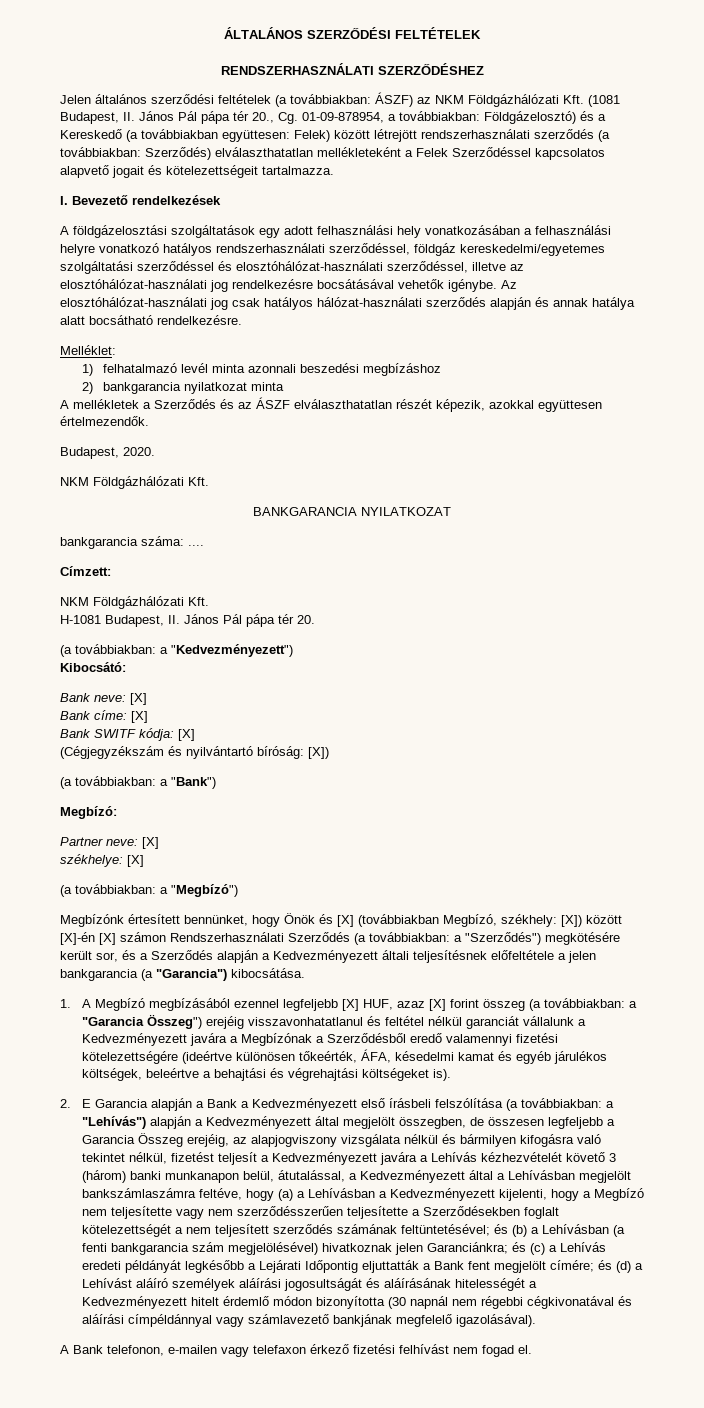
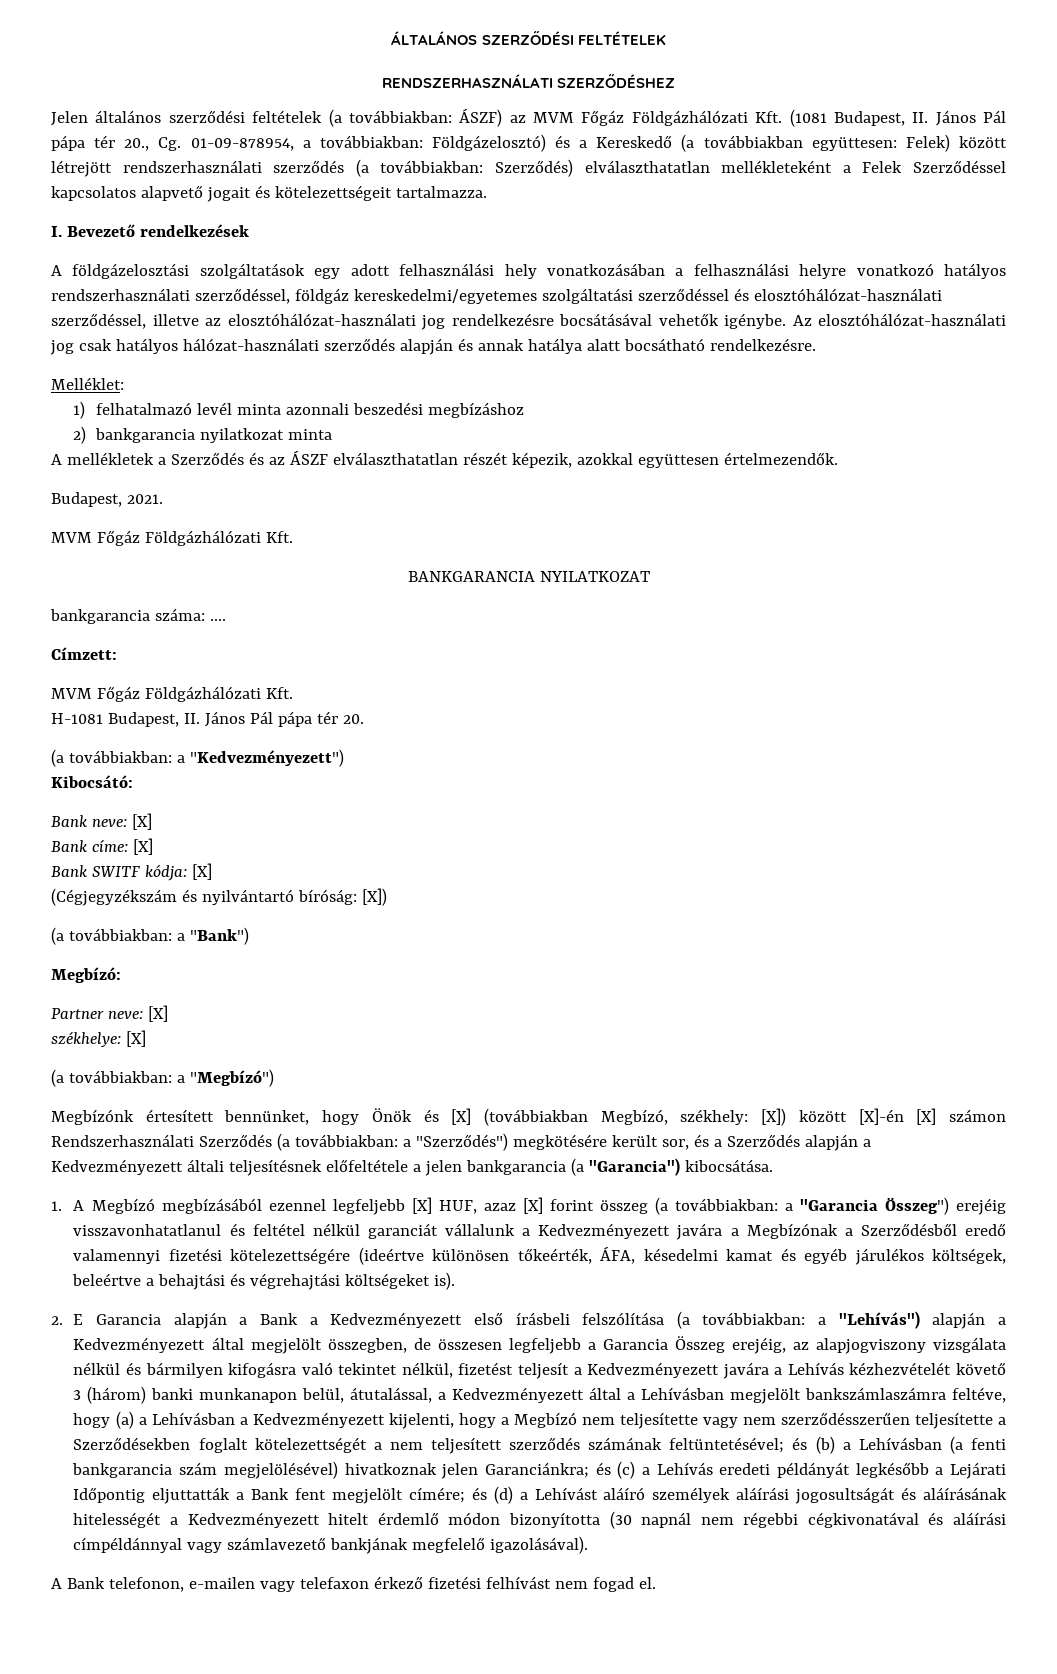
- Jelen általános szerződési feltételek (a továbbiakban: ÁSZF) az NKM Földgázhálózati Kft. (1081 Budapest, II. János Pál pápa tér 20., Cg. 01-09-878954, a továbbiakban: Földgázelosztó) és a Kereskedő (a továbbiakban együttesen: Felek) között létrejött rendszerhasználati szerződés (a továbbiakban: Szerződés) elválaszthatatlan mellékleteként a Felek Szerződéssel kapcsolatos alapvető jogait és kötelezettségeit tartalmazza.
+ Jelen általános szerződési feltételek (a továbbiakban: ÁSZF) az MVM Főgáz Földgázhálózati Kft. (1081 Budapest, II. János Pál pápa tér 20., Cg. 01-09-878954, a továbbiakban: Földgázelosztó) és a Kereskedő (a továbbiakban együttesen: Felek) között létrejött rendszerhasználati szerződés (a továbbiakban: Szerződés) elválaszthatatlan mellékleteként a Felek Szerződéssel kapcsolatos alapvető jogait és kötelezettségeit tartalmazza.
- Budapest, 2020.
- NKM Földgázhálózati Kft.
+ Budapest, 2021.
+ MVM Főgáz Földgázhálózati Kft.
  Címzett:
- NKM Földgázhálózati Kft.
+ MVM Főgáz Földgázhálózati Kft.

